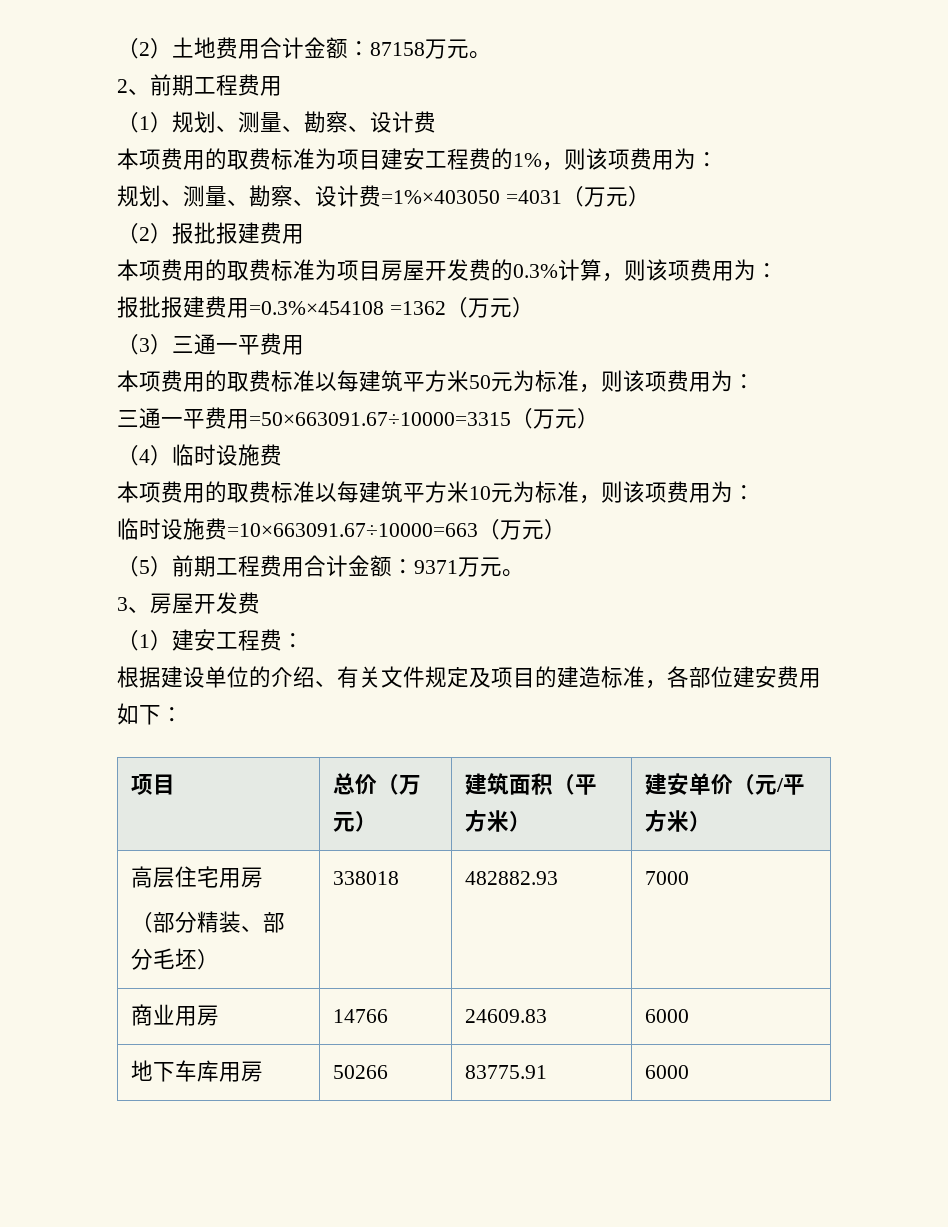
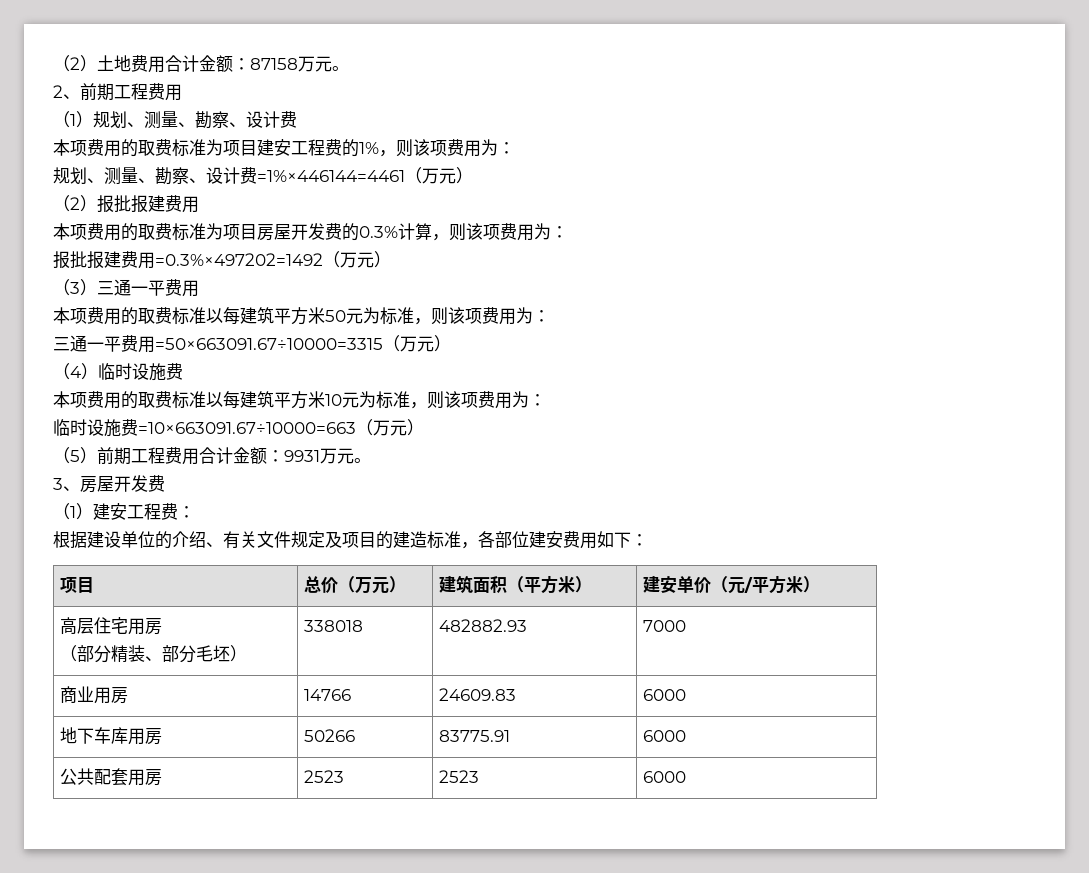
- 规划、测量、勘察、设计费=1%×403050 =4031（万元）
+ 规划、测量、勘察、设计费=1%×446144=4461（万元）
- 报批报建费用=0.3%×454108 =1362（万元）
+ 报批报建费用=0.3%×497202=1492（万元）
- （5）前期工程费用合计金额：9371万元。
+ （5）前期工程费用合计金额：9931万元。
+ 公共配套用房 | 2523 | 2523 | 6000

